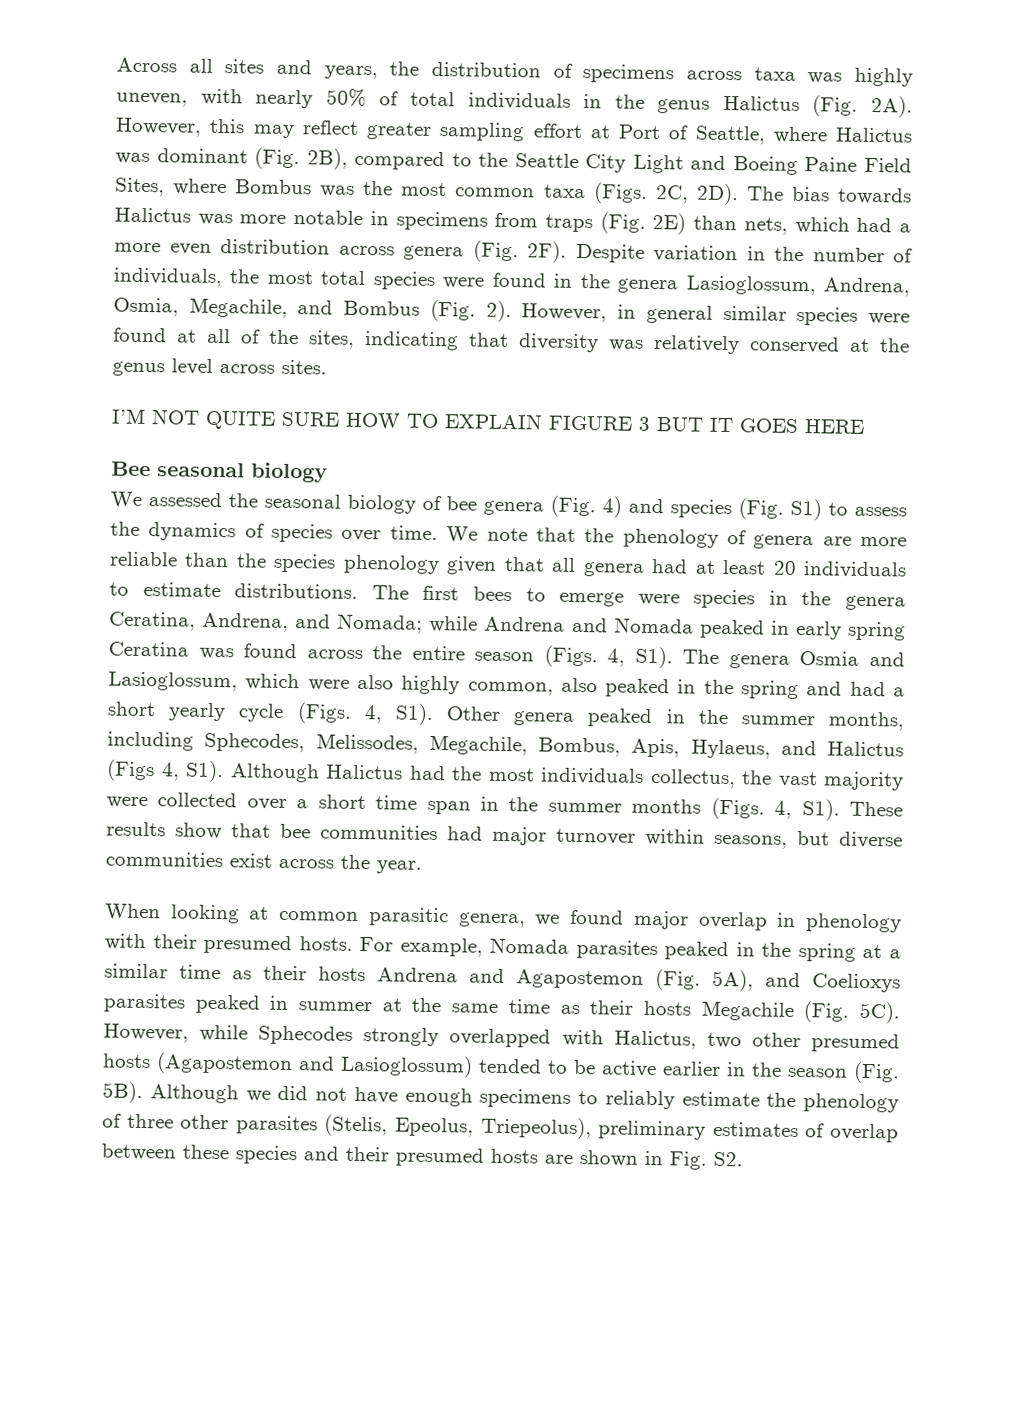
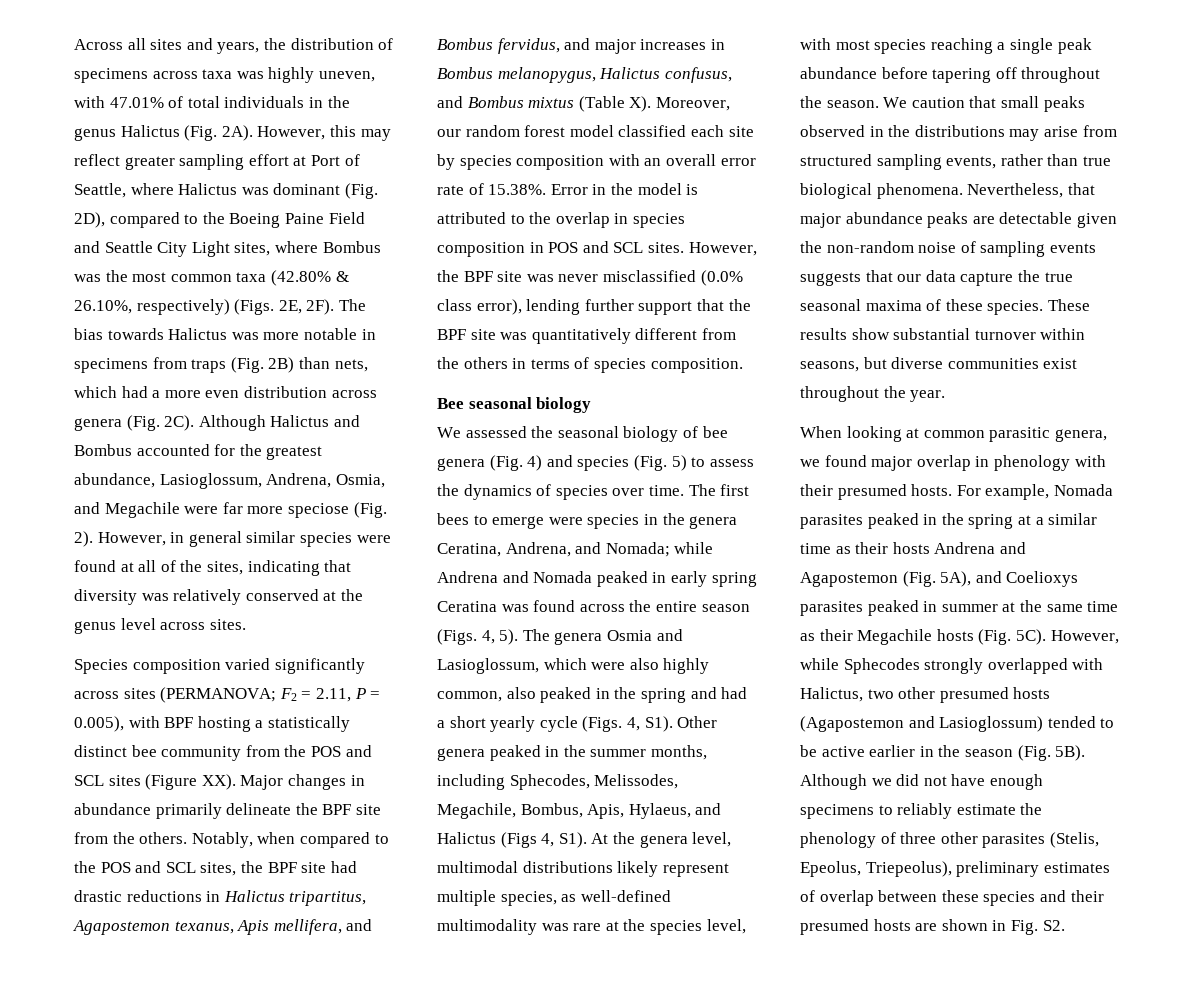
- Across all sites and years, the distribution of specimens across taxa was highly uneven, with nearly 50% of total individuals in the genus Halictus (Fig. 2A).
+ Across all sites and years, the distribution of specimens across taxa was highly uneven, with 47.01% of total individuals in the genus Halictus (Fig. 2A).
- However, this may reflect greater sampling effort at Port of Seattle, where Halictus was dominant (Fig. 2B), compared to the Seattle City Light and Boeing Paine Field Sites, where Bombus was the most common taxa (Figs. 2C, 2D).
+ However, this may reflect greater sampling effort at Port of Seattle, where Halictus was dominant (Fig. 2D), compared to the Boeing Paine Field and Seattle City Light sites, where Bombus was the most common taxa (42.80% & 26.10%, respectively) (Figs. 2E, 2F).
- The bias towards Halictus was more notable in specimens from traps (Fig. 2E) than nets, which had a more even distribution across genera (Fig. 2F). Despite variation in the number of individuals, the most total species were found in the genera Lasioglossum, Andrena, Osmia, Megachile, and Bombus (Fig. 2).
+ The bias towards Halictus was more notable in specimens from traps (Fig. 2B) than nets, which had a more even distribution across genera (Fig. 2C). Although Halictus and Bombus accounted for the greatest abundance, Lasioglossum, Andrena, Osmia, and Megachile were far more speciose (Fig. 2).
- I’M NOT QUITE SURE HOW TO EXPLAIN FIGURE 3 BUT IT GOES HERE
+ Species composition varied significantly across sites (PERMANOVA; F2 = 2.11, P = 0.005), with BPF hosting a statistically distinct bee community from the POS and SCL sites (Figure XX). Major changes in abundance primarily delineate the BPF site from the others. Notably, when compared to the POS and SCL sites, the BPF site had drastic reductions in Halictus tripartitus, Agapostemon texanus, Apis mellifera, and Bombus fervidus, and major increases in Bombus melanopygus, Halictus confusus, and Bombus mixtus (Table X). Moreover, our random forest model classified each site by species composition with an overall error rate of 15.38%. Error in the model is attributed to the overlap in species composition in POS and SCL sites. However, the BPF site was never misclassified (0.0% class error), lending further support that the BPF site was quantitatively different from the others in terms of species composition.
- We assessed the seasonal biology of bee genera (Fig. 4) and species (Fig. S1) to assess the dynamics of species over time.
+ We assessed the seasonal biology of bee genera (Fig. 4) and species (Fig. 5) to assess the dynamics of species over time.
- We note that the phenology of genera are more reliable than the species phenology given that all genera had at least 20 individuals to estimate distributions.
- while Andrena and Nomada peaked in early spring Ceratina was found across the entire season (Figs. 4, S1). The genera Osmia and Lasioglossum, which were also highly common, also peaked in the spring and had a short yearly cycle (Figs. 4, S1). Other genera peaked in the summer months, including Sphecodes, Melissodes, Megachile, Bombus, Apis, Hylaeus, and Halictus (Figs 4, S1). Although Halictus had the most individuals collectus, the vast majority were collected over a short time span in the summer months (Figs. 4, S1). These results show that bee communities had major turnover within seasons, but diverse communities exist across the year.
+ while Andrena and Nomada peaked in early spring Ceratina was found across the entire season (Figs. 4, 5). The genera Osmia and Lasioglossum, which were also highly common, also peaked in the spring and had a short yearly cycle (Figs. 4, S1). Other genera peaked in the summer months, including Sphecodes, Melissodes, Megachile, Bombus, Apis, Hylaeus, and Halictus (Figs 4, S1). At the genera level, multimodal distributions likely represent multiple species, as well-defined multimodality was rare at the species level, with most species reaching a single peak abundance before tapering off throughout the season. We caution that small peaks observed in the distributions may arise from structured sampling events, rather than true biological phenomena. Nevertheless, that major abundance peaks are detectable given the non-random noise of sampling events suggests that our data capture the true seasonal maxima of these species. These results show substantial turnover within seasons, but diverse communities exist throughout the year.
- For example, Nomada parasites peaked in the spring at a similar time as their hosts Andrena and Agapostemon (Fig. 5A), and Coelioxys parasites peaked in summer at the same time as their hosts Megachile (Fig. 5C).
+ For example, Nomada parasites peaked in the spring at a similar time as their hosts Andrena and Agapostemon (Fig. 5A), and Coelioxys parasites peaked in summer at the same time as their Megachile hosts (Fig. 5C).

